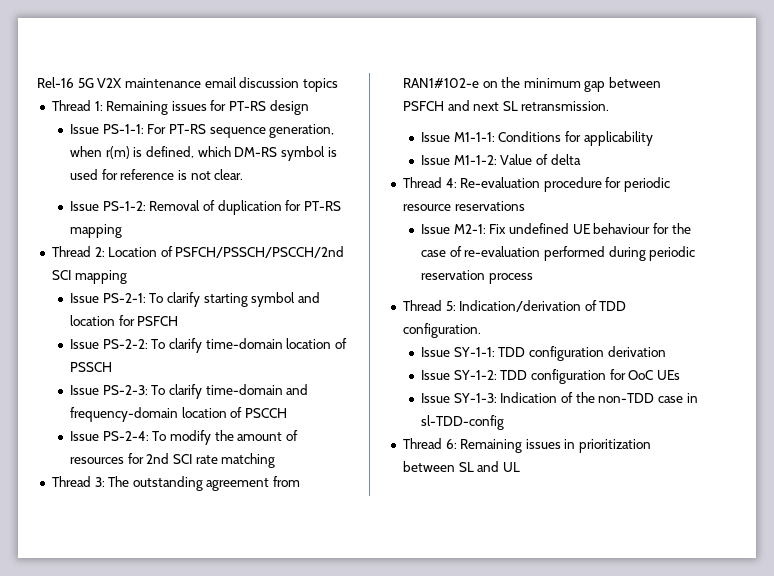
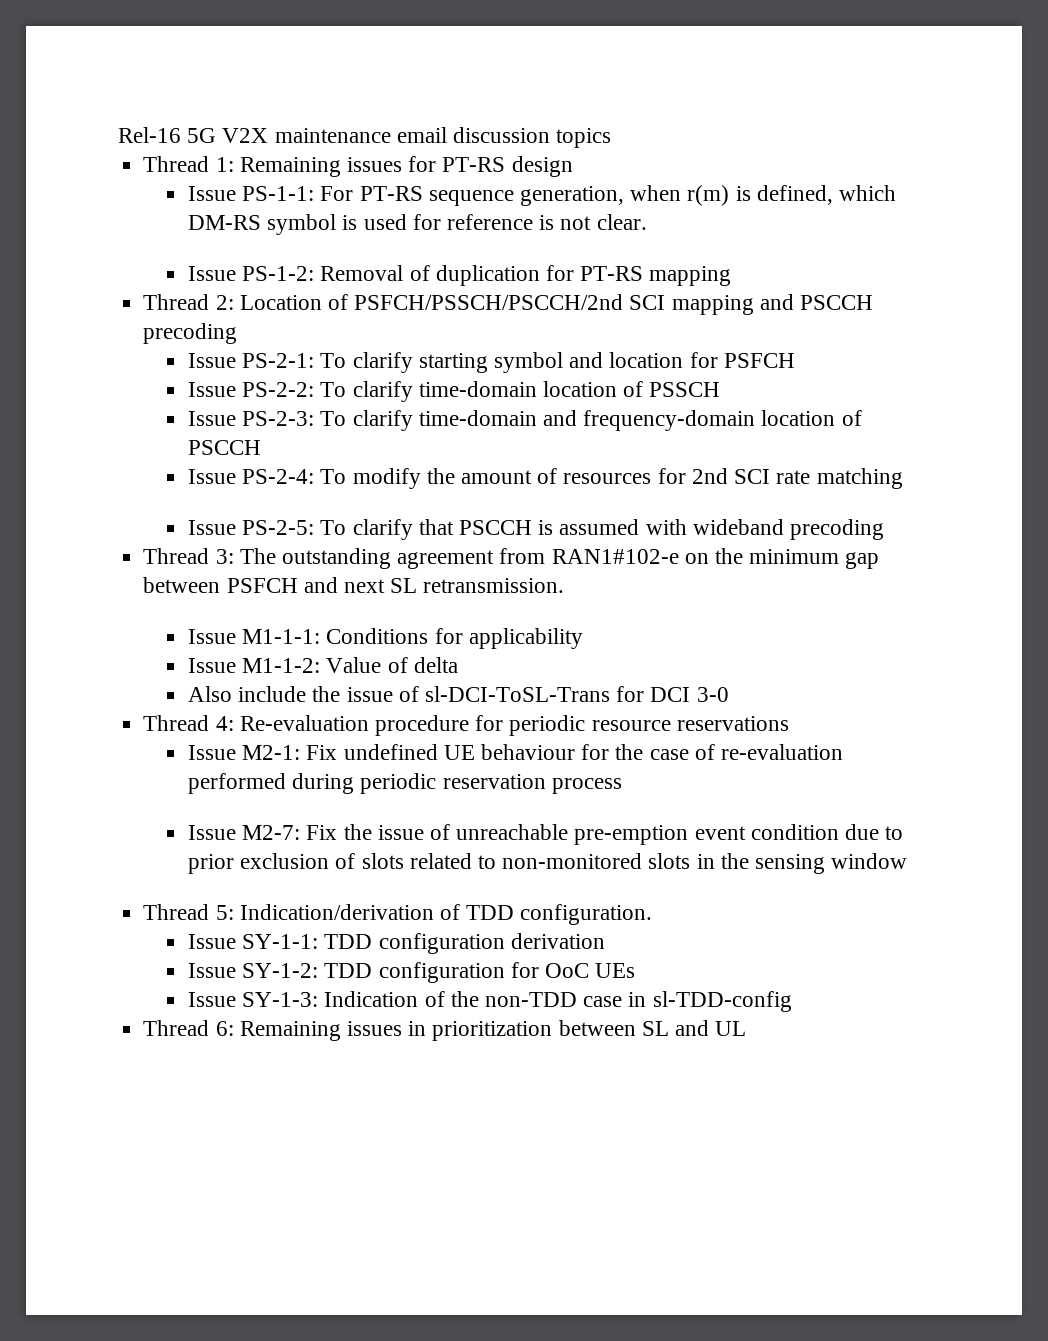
- Thread 2: Location of PSFCH/PSSCH/PSCCH/2nd SCI mapping
+ Thread 2: Location of PSFCH/PSSCH/PSCCH/2nd SCI mapping and PSCCH precoding
+ Issue PS-2-5: To clarify that PSCCH is assumed with wideband precoding
+ Also include the issue of sl-DCI-ToSL-Trans for DCI 3-0
+ Issue M2-7: Fix the issue of unreachable pre-emption event condition due to prior exclusion of slots related to non-monitored slots in the sensing window

